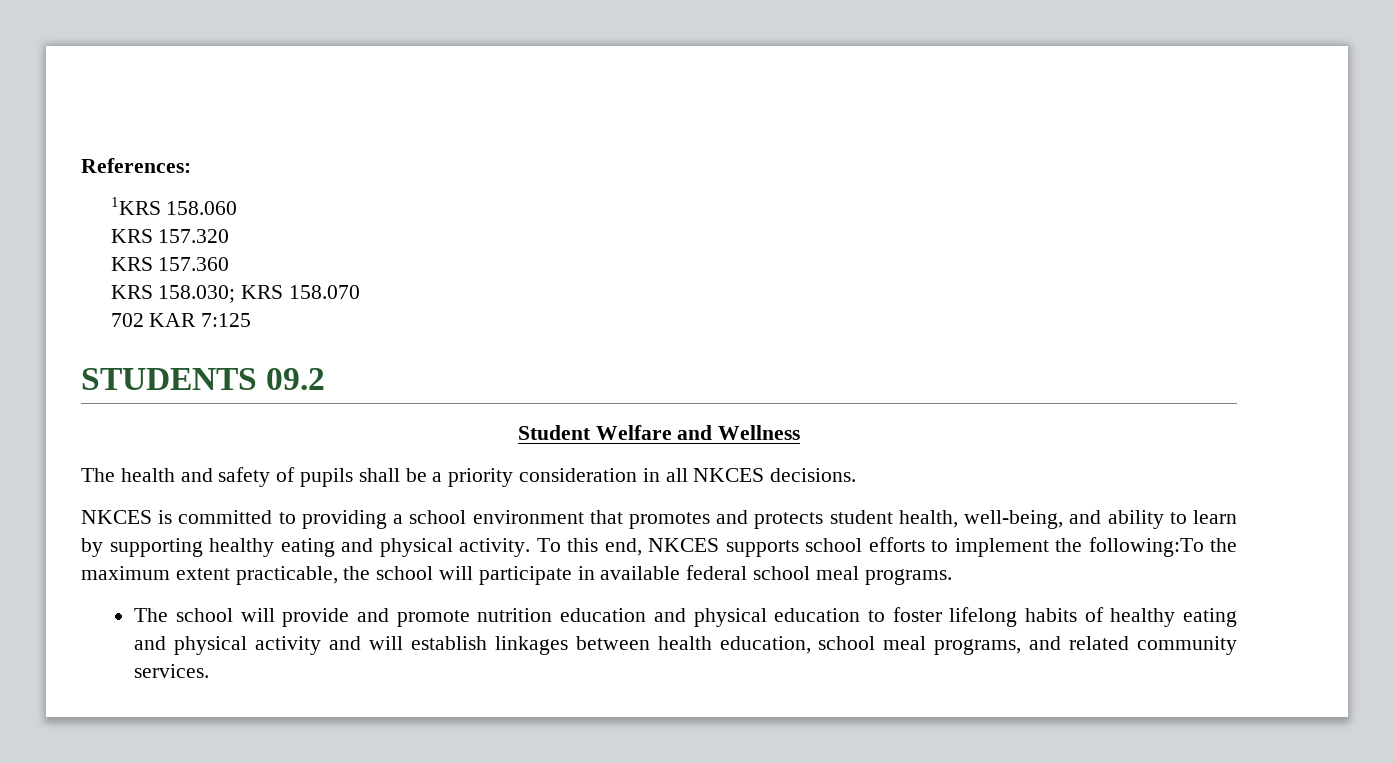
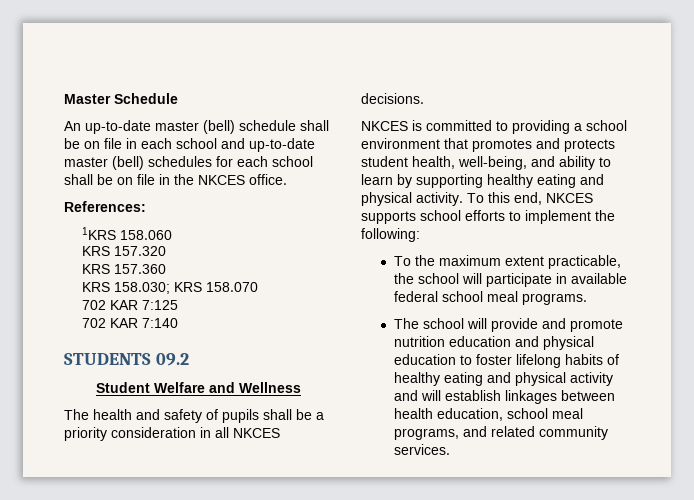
+ Master Schedule
+ An up-to-date master (bell) schedule shall be on file in each school and up-to-date master (bell) schedules for each school shall be on file in the NKCES office.
+ 702 KAR 7:140
- To this end, NKCES supports school efforts to implement the following:To the maximum extent practicable, the school will participate in available federal school meal programs.
+ To this end, NKCES supports school efforts to implement the following:
+ To the maximum extent practicable, the school will participate in available federal school meal programs.

